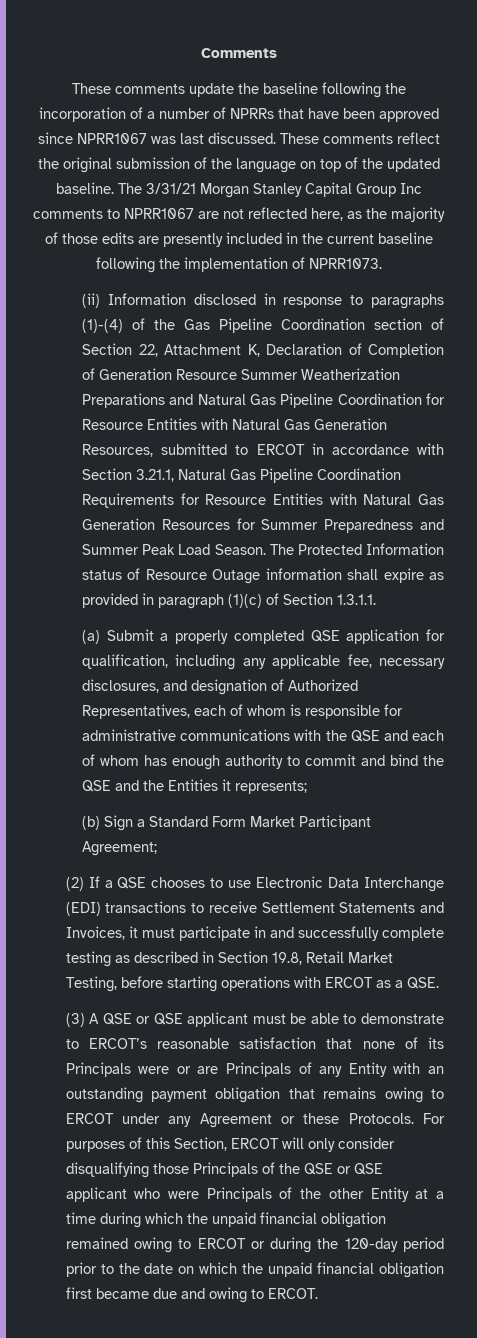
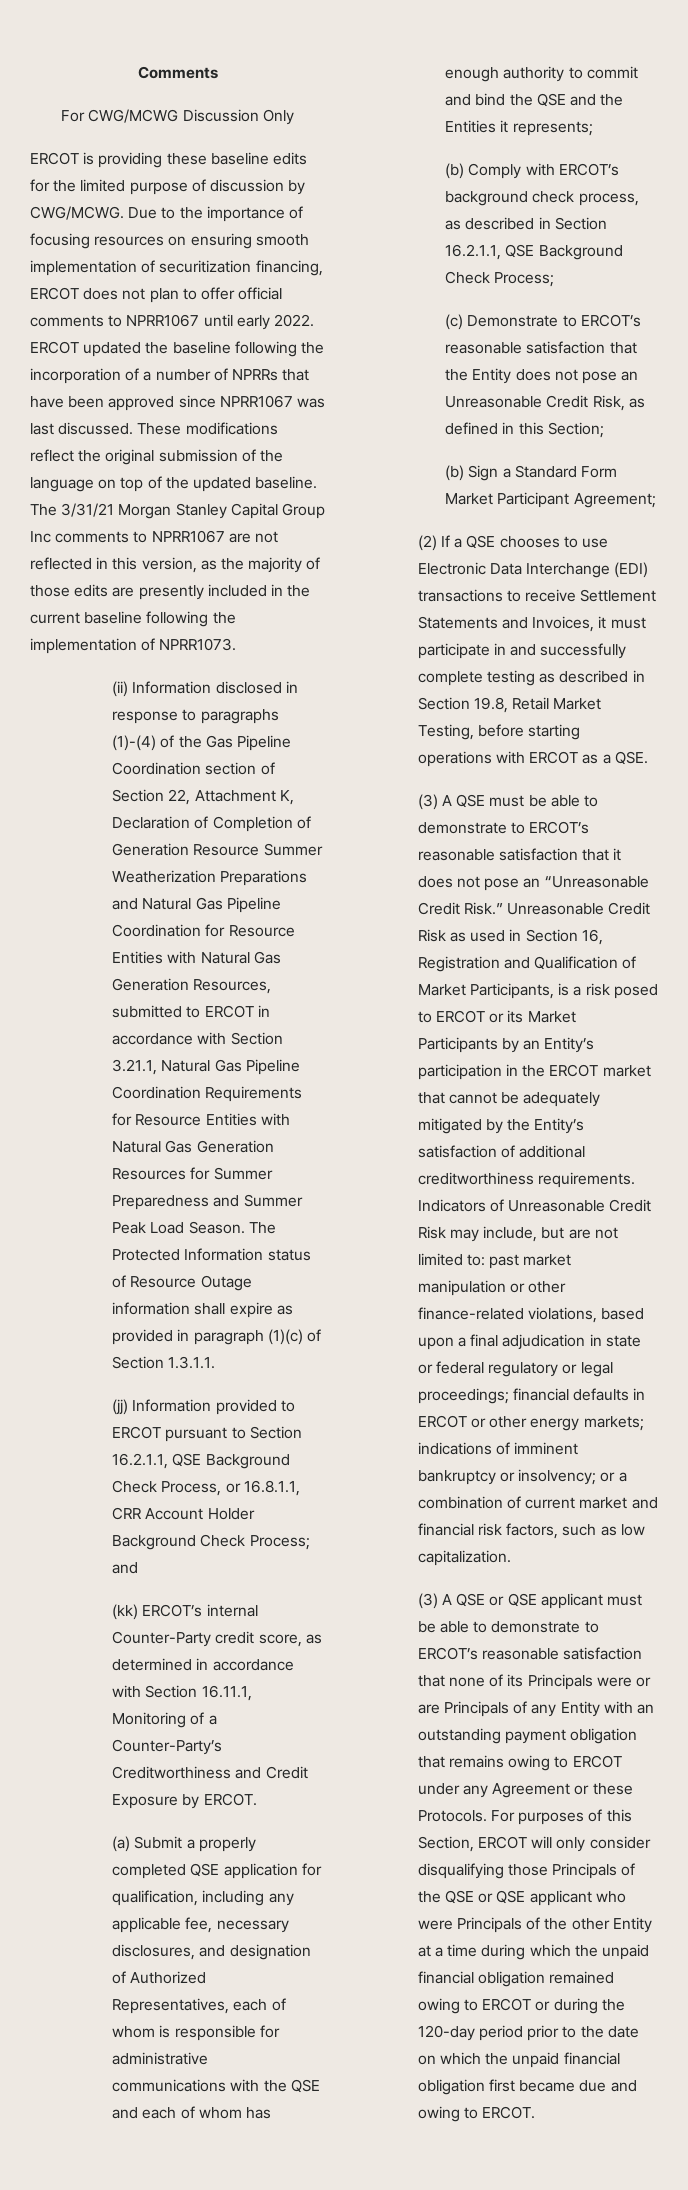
- These comments update the baseline following the incorporation of a number of NPRRs that have been approved since NPRR1067 was last discussed.
+ For CWG/MCWG Discussion Only
+ ERCOT is providing these baseline edits for the limited purpose of discussion by CWG/MCWG. Due to the importance of focusing resources on ensuring smooth implementation of securitization financing, ERCOT does not plan to offer official comments to NPRR1067 until early 2022. ERCOT updated the baseline following the incorporation of a number of NPRRs that have been approved since NPRR1067 was last discussed.
- These comments reflect the original submission of the language on top of the updated baseline.
+ These modifications reflect the original submission of the language on top of the updated baseline.
- The 3/31/21 Morgan Stanley Capital Group Inc comments to NPRR1067 are not reflected here, as the majority of those edits are presently included in the current baseline following the implementation of NPRR1073.
+ The 3/31/21 Morgan Stanley Capital Group Inc comments to NPRR1067 are not reflected in this version, as the majority of those edits are presently included in the current baseline following the implementation of NPRR1073.
+ (jj) Information provided to ERCOT pursuant to Section 16.2.1.1, QSE Background Check Process, or 16.8.1.1, CRR Account Holder Background Check Process; and
+ (kk) ERCOT’s internal Counter-Party credit score, as determined in accordance with Section 16.11.1, Monitoring of a Counter-Party’s Creditworthiness and Credit Exposure by ERCOT.
+ (b) Comply with ERCOT’s background check process, as described in Section 16.2.1.1, QSE Background Check Process;
+ (c) Demonstrate to ERCOT’s reasonable satisfaction that the Entity does not pose an Unreasonable Credit Risk, as defined in this Section;
+ (3) A QSE must be able to demonstrate to ERCOT’s reasonable satisfaction that it does not pose an “Unreasonable Credit Risk.” Unreasonable Credit Risk as used in Section 16, Registration and Qualification of Market Participants, is a risk posed to ERCOT or its Market Participants by an Entity’s participation in the ERCOT market that cannot be adequately mitigated by the Entity’s satisfaction of additional creditworthiness requirements. Indicators of Unreasonable Credit Risk may include, but are not limited to: past market manipulation or other finance-related violations, based upon a final adjudication in state or federal regulatory or legal proceedings; financial defaults in ERCOT or other energy markets; indications of imminent bankruptcy or insolvency; or a combination of current market and financial risk factors, such as low capitalization.

